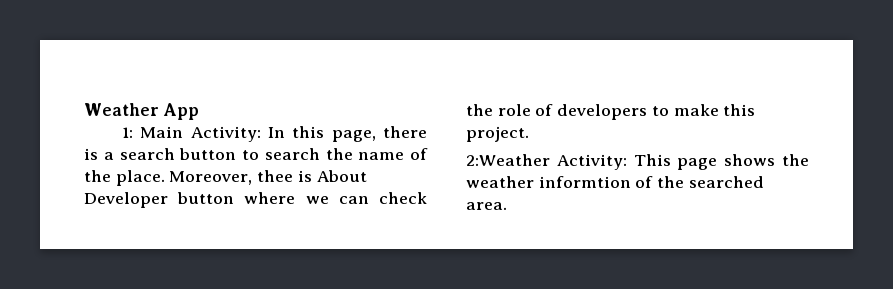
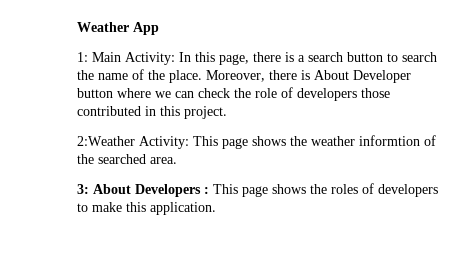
- Moreover, thee is About Developer button where we can check the role of developers to make this project.
+ Moreover, there is About Developer button where we can check the role of developers those contributed in this project.
+ 3: About Developers : This page shows the roles of developers to make this application.

